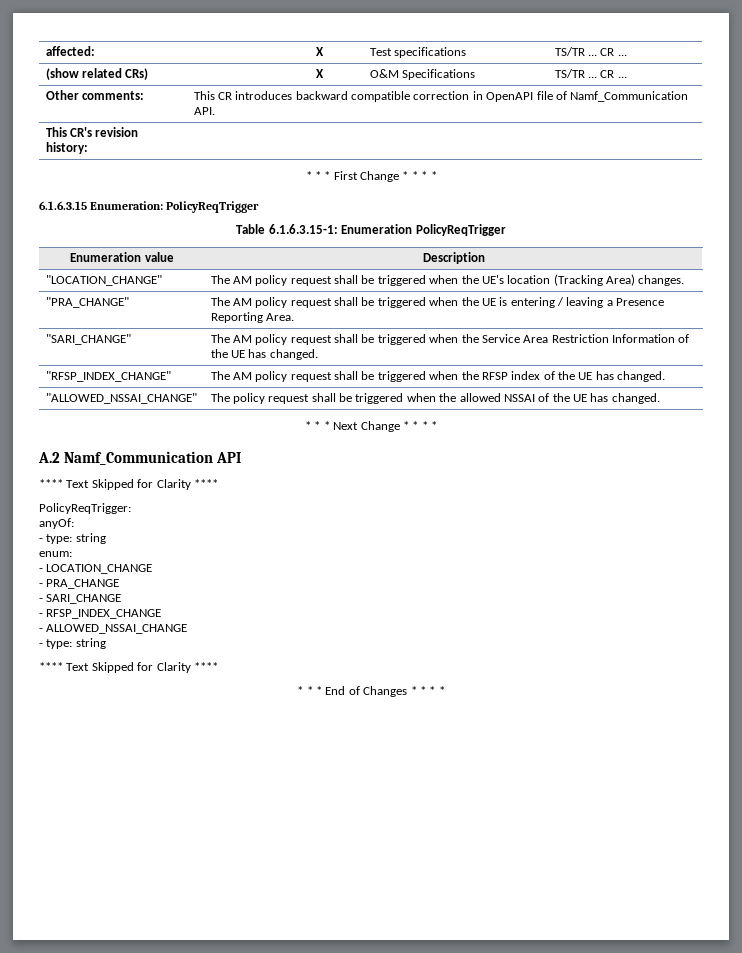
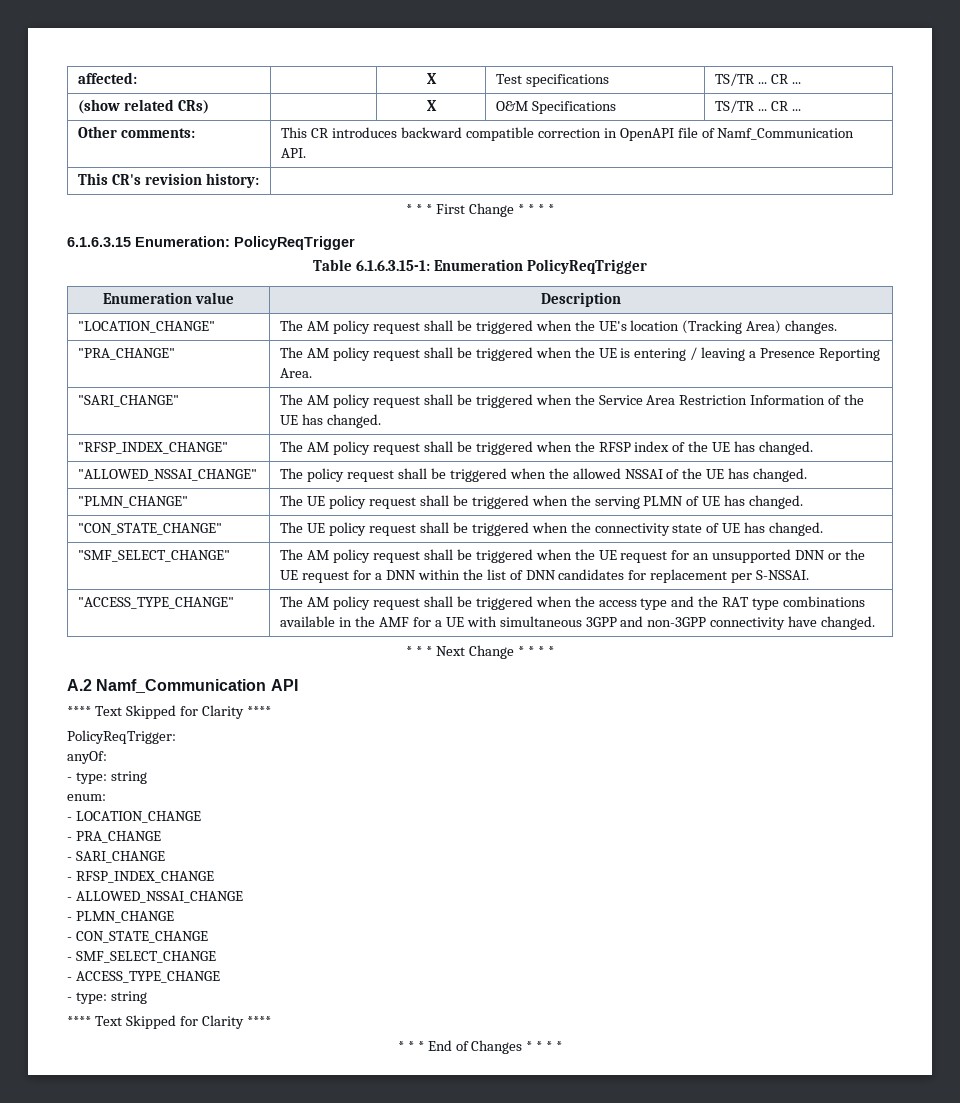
+ "PLMN_CHANGE" | The UE policy request shall be triggered when the serving PLMN of UE has changed.
+ "CON_STATE_CHANGE" | The UE policy request shall be triggered when the connectivity state of UE has changed.
+ "SMF_SELECT_CHANGE" | The AM policy request shall be triggered when the UE request for an unsupported DNN or the UE request for a DNN within the list of DNN candidates for replacement per S-NSSAI.
+ "ACCESS_TYPE_CHANGE" | The AM policy request shall be triggered when the access type and the RAT type combinations available in the AMF for a UE with simultaneous 3GPP and non-3GPP connectivity have changed.
+ - PLMN_CHANGE
+ - CON_STATE_CHANGE
+ - SMF_SELECT_CHANGE
+ - ACCESS_TYPE_CHANGE

